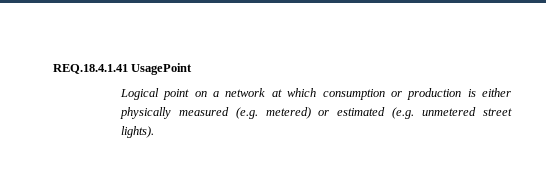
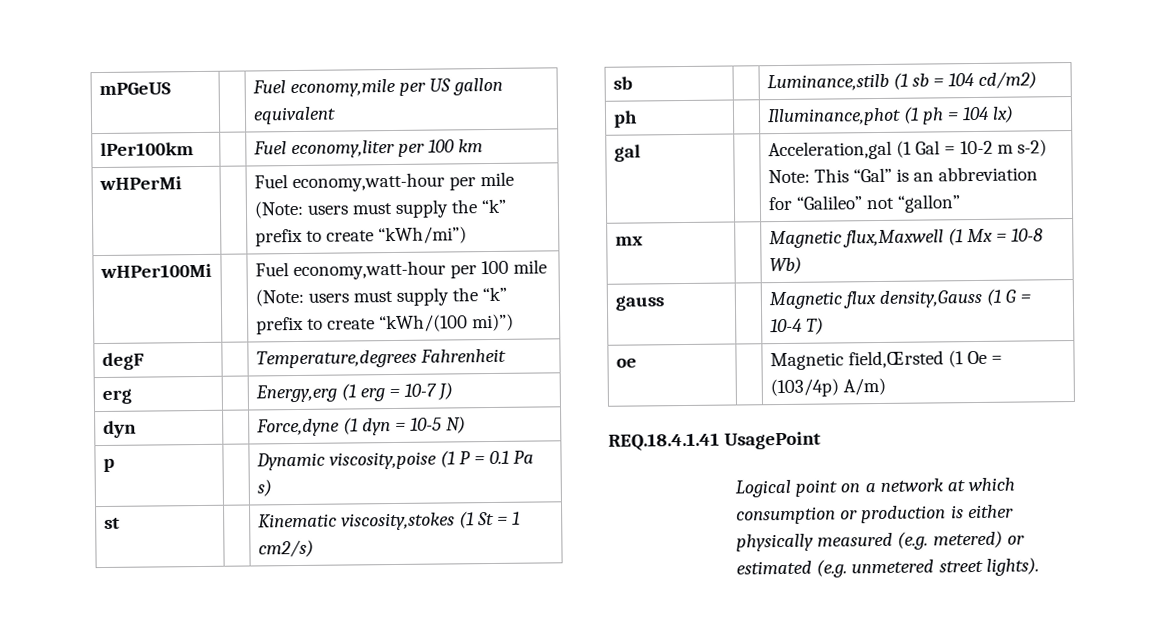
+ mPGeUS | | Fuel economy,mile per US gallon equivalent
+ lPer100km | | Fuel economy,liter per 100 km
+ wHPerMi | | Fuel economy,watt-hour per mile (Note: users must supply the “k” prefix to create “kWh/mi”)
+ wHPer100Mi | | Fuel economy,watt-hour per 100 mile (Note: users must supply the “k” prefix to create “kWh/(100 mi)”)
+ degF | | Temperature,degrees Fahrenheit
+ erg | | Energy,erg (1 erg = 10-7 J)
+ dyn | | Force,dyne (1 dyn = 10-5 N)
+ p | | Dynamic viscosity,poise (1 P = 0.1 Pa s)
+ st | | Kinematic viscosity,stokes (1 St = 1 cm2/s)
+ sb | | Luminance,stilb (1 sb = 104 cd/m2)
+ ph | | Illuminance,phot (1 ph = 104 lx)
+ gal | | Acceleration,gal (1 Gal = 10-2 m s-2) Note: This “Gal” is an abbreviation for “Galileo” not “gallon”
+ mx | | Magnetic flux,Maxwell (1 Mx = 10-8 Wb)
+ gauss | | Magnetic flux density,Gauss (1 G = 10-4 T)
+ oe | | Magnetic field,Œrsted (1 Oe = (103/4p) A/m)

